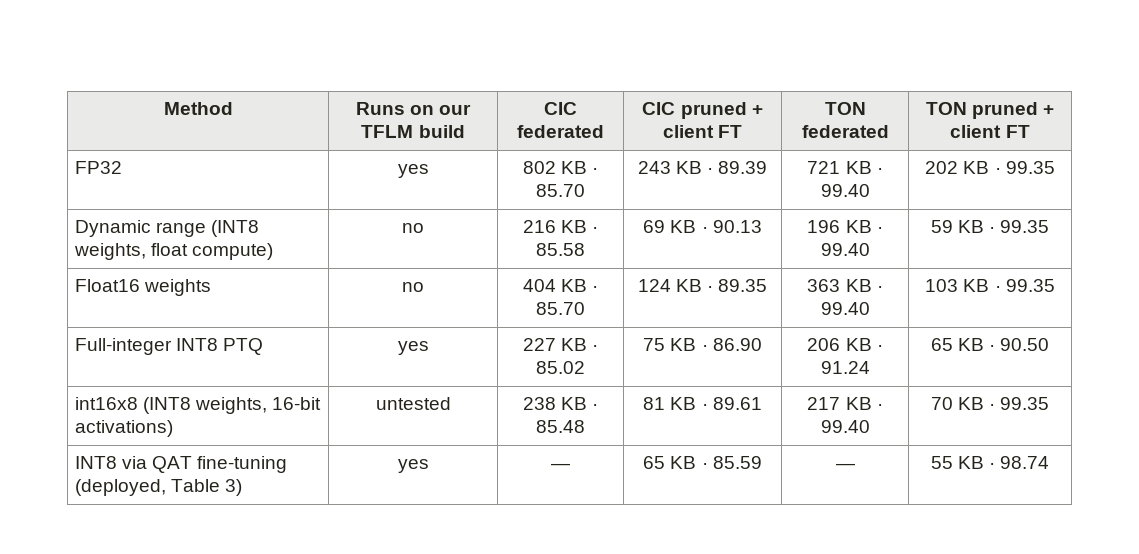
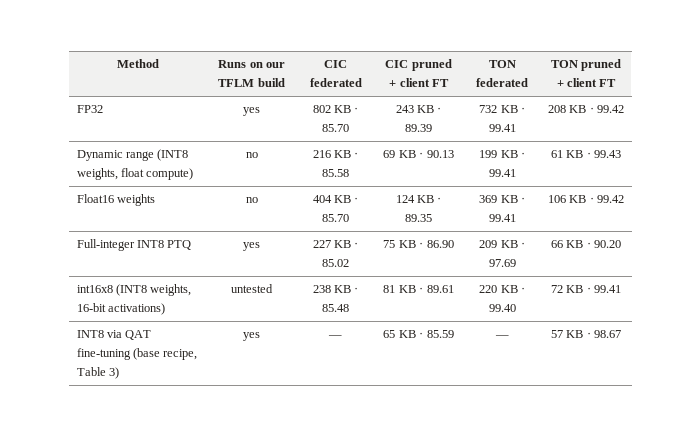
- FP32 | yes | 802 KB · 85.70 | 243 KB · 89.39 | 721 KB · 99.40 | 202 KB · 99.35
+ FP32 | yes | 802 KB · 85.70 | 243 KB · 89.39 | 732 KB · 99.41 | 208 KB · 99.42
- Dynamic range (INT8 weights, float compute) | no | 216 KB · 85.58 | 69 KB · 90.13 | 196 KB · 99.40 | 59 KB · 99.35
+ Dynamic range (INT8 weights, float compute) | no | 216 KB · 85.58 | 69 KB · 90.13 | 199 KB · 99.41 | 61 KB · 99.43
- Float16 weights | no | 404 KB · 85.70 | 124 KB · 89.35 | 363 KB · 99.40 | 103 KB · 99.35
+ Float16 weights | no | 404 KB · 85.70 | 124 KB · 89.35 | 369 KB · 99.41 | 106 KB · 99.42
- Full-integer INT8 PTQ | yes | 227 KB · 85.02 | 75 KB · 86.90 | 206 KB · 91.24 | 65 KB · 90.50
+ Full-integer INT8 PTQ | yes | 227 KB · 85.02 | 75 KB · 86.90 | 209 KB · 97.69 | 66 KB · 90.20
- int16x8 (INT8 weights, 16-bit activations) | untested | 238 KB · 85.48 | 81 KB · 89.61 | 217 KB · 99.40 | 70 KB · 99.35
+ int16x8 (INT8 weights, 16-bit activations) | untested | 238 KB · 85.48 | 81 KB · 89.61 | 220 KB · 99.40 | 72 KB · 99.41
- INT8 via QAT fine-tuning (deployed, Table 3) | yes | — | 65 KB · 85.59 | — | 55 KB · 98.74
+ INT8 via QAT fine-tuning (base recipe, Table 3) | yes | — | 65 KB · 85.59 | — | 57 KB · 98.67

